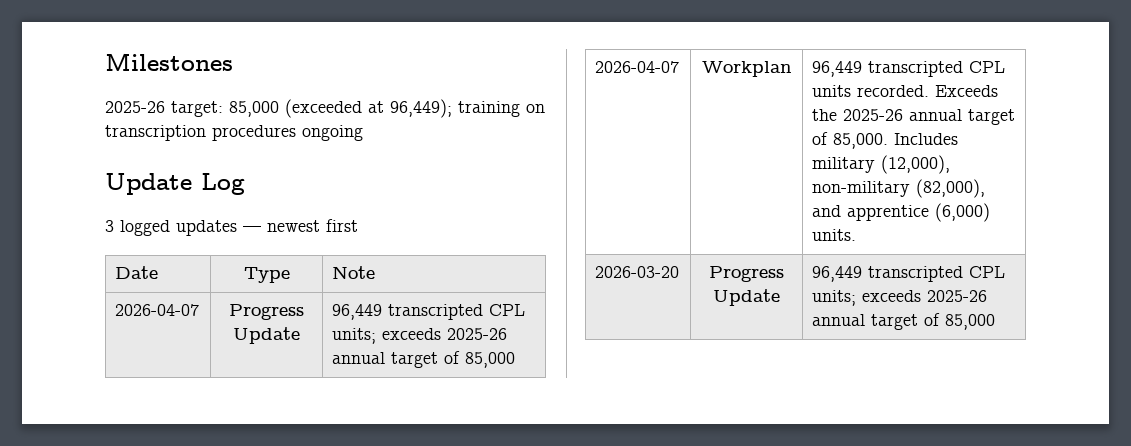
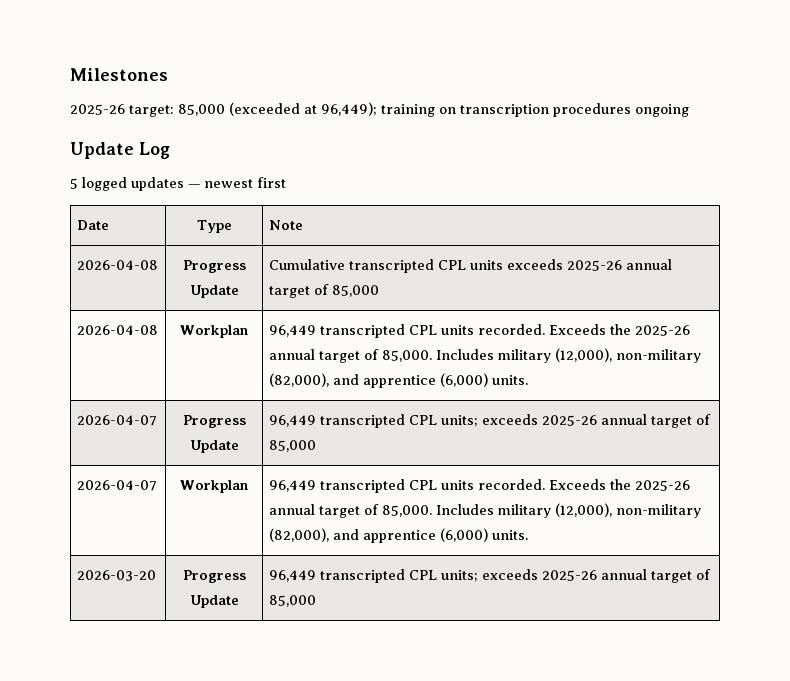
- 3 logged updates — newest first
+ 5 logged updates — newest first
+ 2026-04-08 | Progress Update | Cumulative transcripted CPL units exceeds 2025-26 annual target of 85,000
+ 2026-04-08 | Workplan | 96,449 transcripted CPL units recorded. Exceeds the 2025-26 annual target of 85,000. Includes military (12,000), non-military (82,000), and apprentice (6,000) units.

